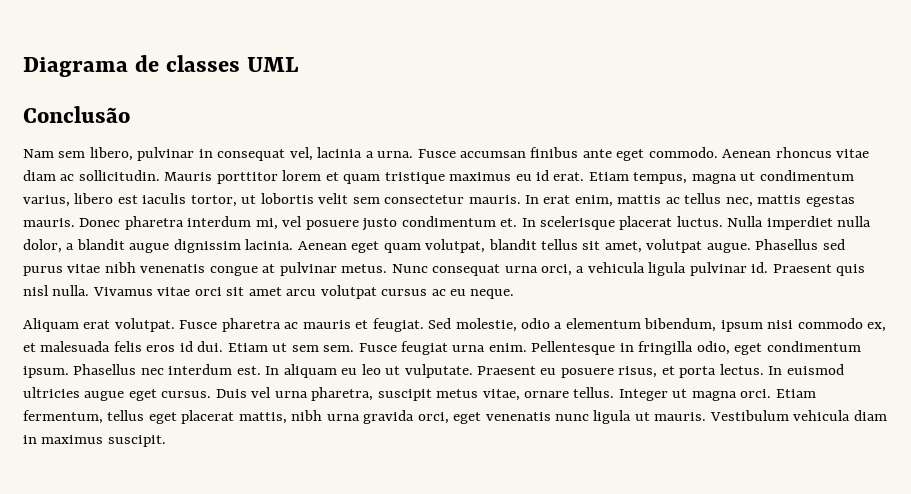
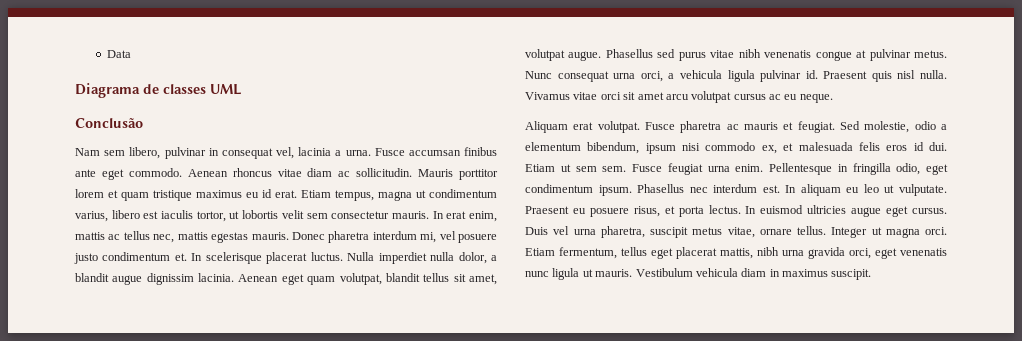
+ Data

